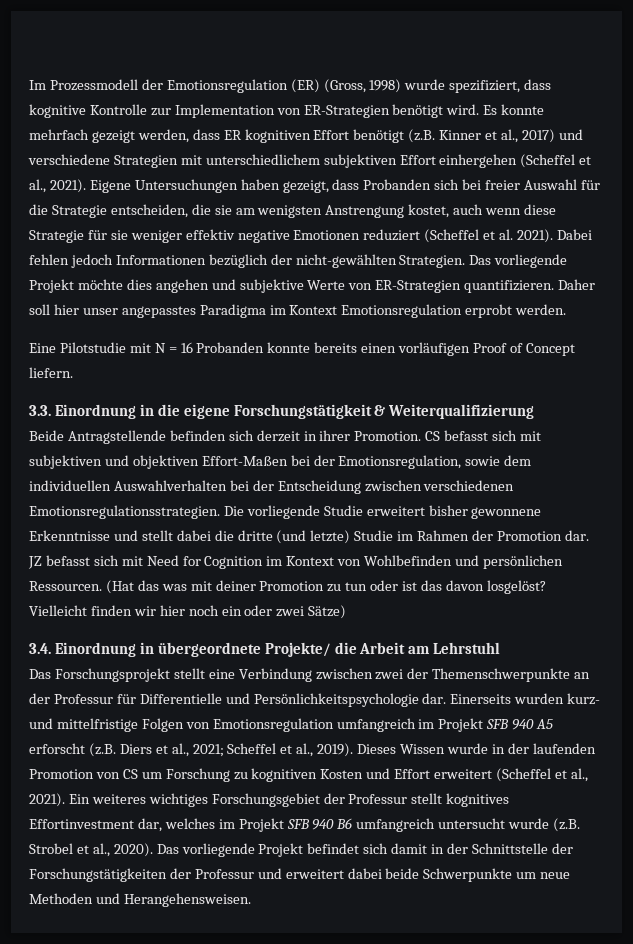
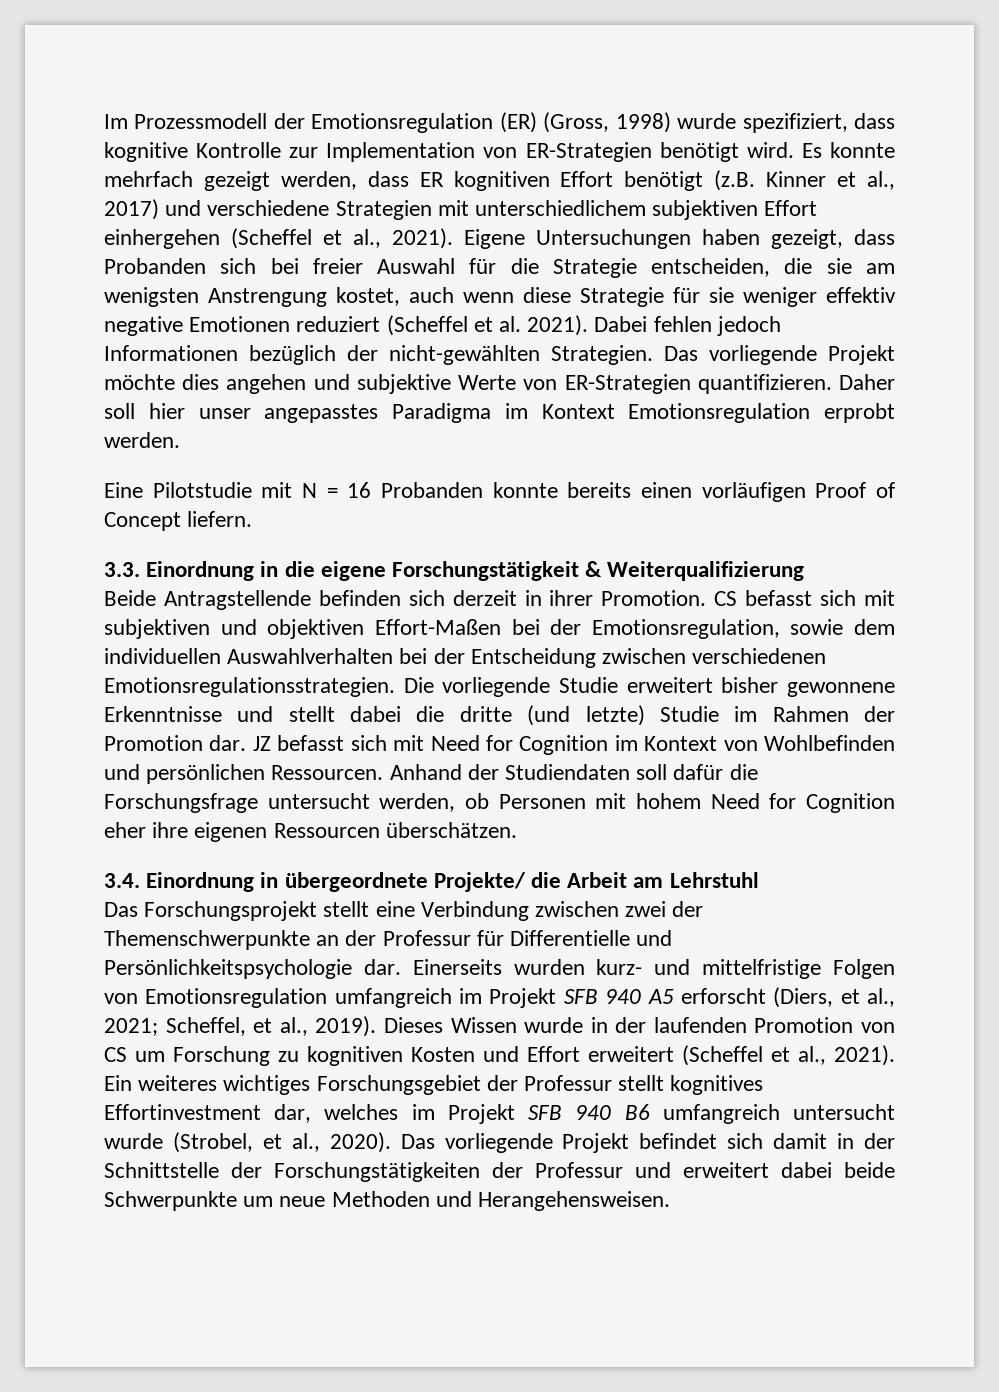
- (Hat das was mit deiner Promotion zu tun oder ist das davon losgelöst? Vielleicht finden wir hier noch ein oder zwei Sätze)
+ Anhand der Studiendaten soll dafür die Forschungsfrage untersucht werden, ob Personen mit hohem Need for Cognition eher ihre eigenen Ressourcen überschätzen.
- Einerseits wurden kurz- und mittelfristige Folgen von Emotionsregulation umfangreich im Projekt SFB 940 A5 erforscht (z.B. Diers et al., 2021; Scheffel et al., 2019).
+ Einerseits wurden kurz- und mittelfristige Folgen von Emotionsregulation umfangreich im Projekt SFB 940 A5 erforscht (Diers, et al., 2021; Scheffel, et al., 2019).
- Ein weiteres wichtiges Forschungsgebiet der Professur stellt kognitives Effortinvestment dar, welches im Projekt SFB 940 B6 umfangreich untersucht wurde (z.B. Strobel et al., 2020).
+ Ein weiteres wichtiges Forschungsgebiet der Professur stellt kognitives Effortinvestment dar, welches im Projekt SFB 940 B6 umfangreich untersucht wurde (Strobel, et al., 2020).

